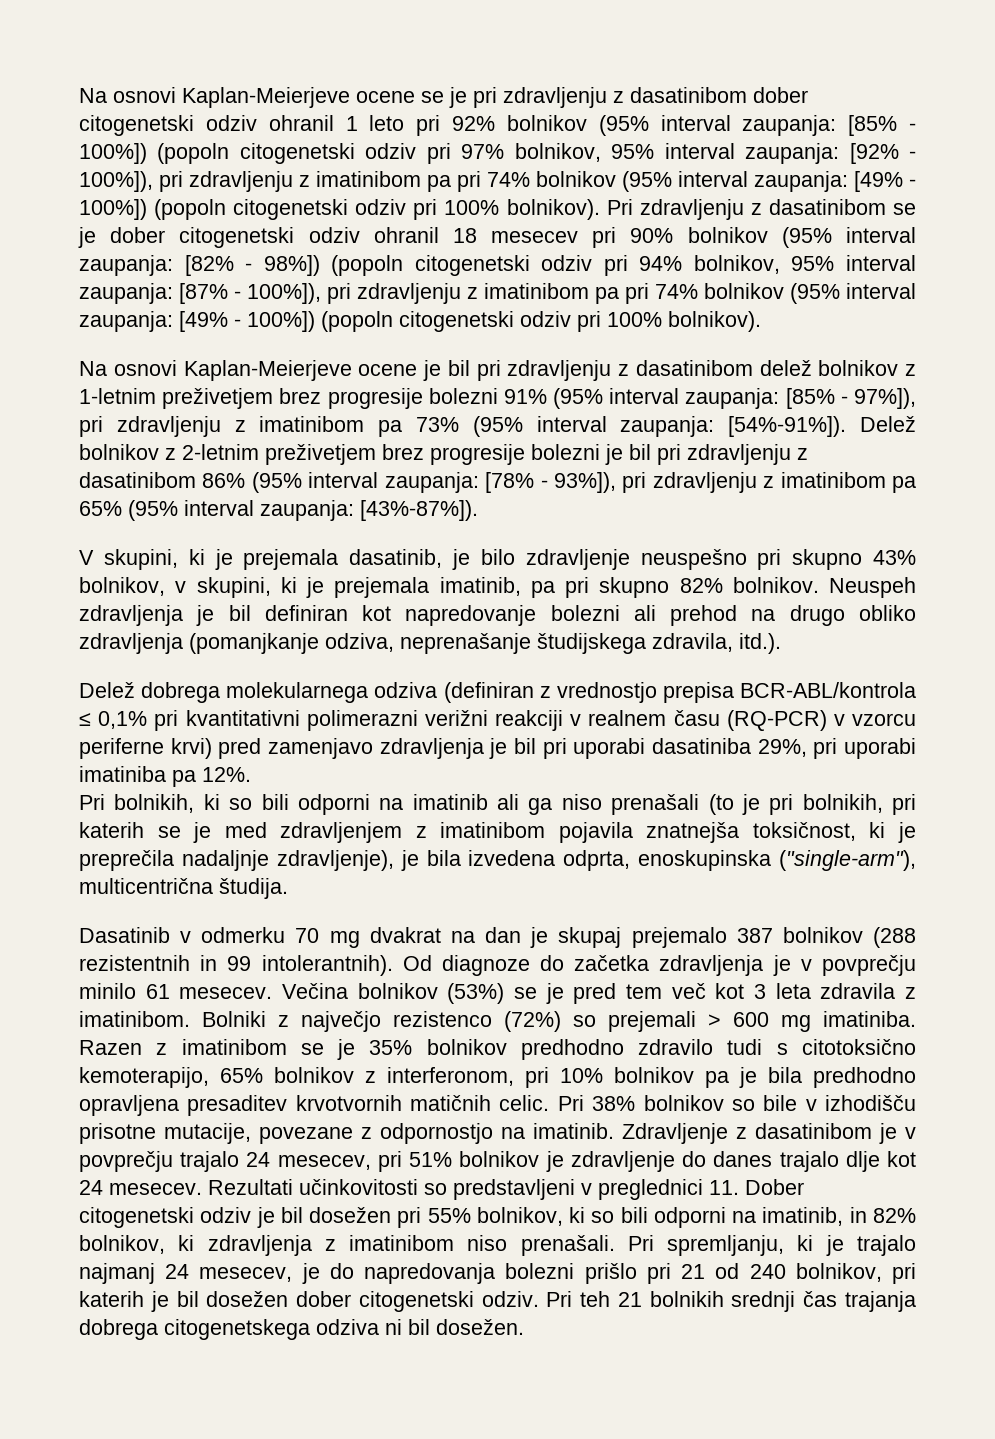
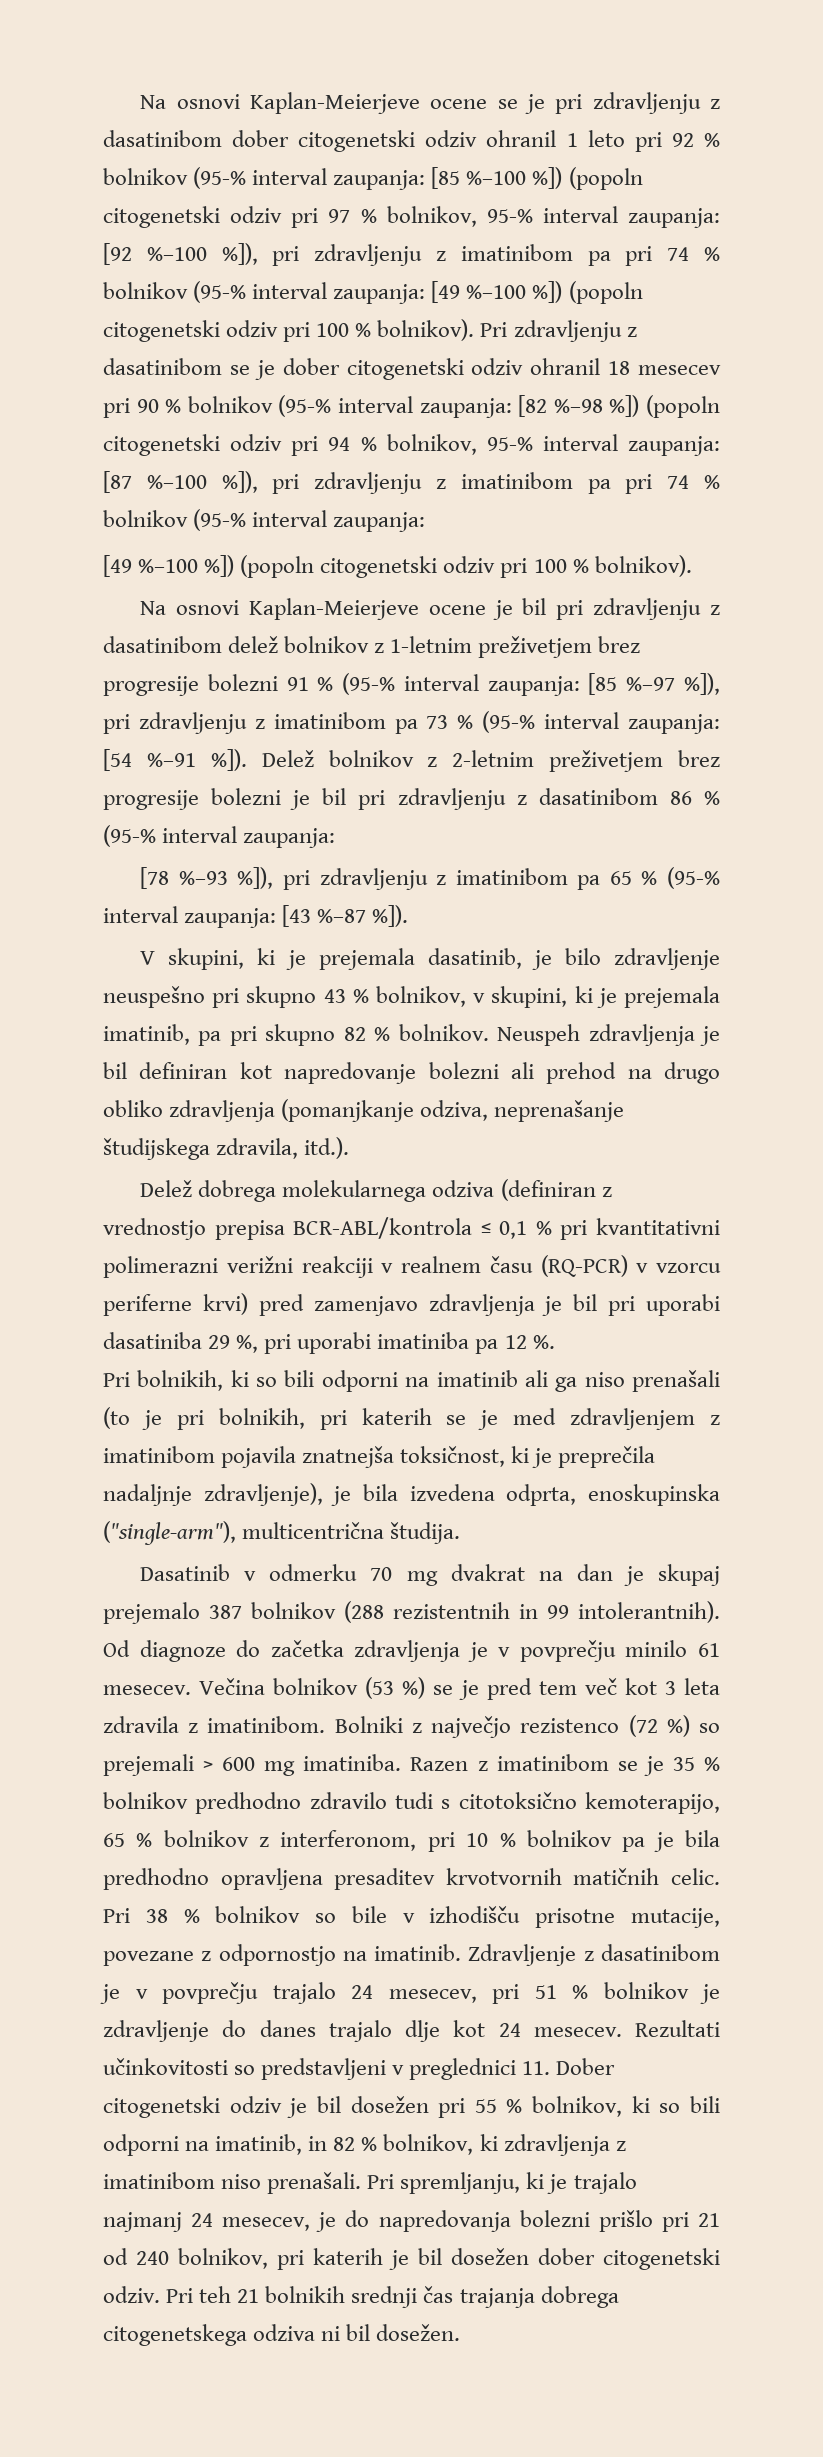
- Na osnovi Kaplan-Meierjeve ocene se je pri zdravljenju z dasatinibom dober citogenetski odziv ohranil 1 leto pri 92% bolnikov (95% interval zaupanja: [85% - 100%]) (popoln citogenetski odziv pri 97% bolnikov, 95% interval zaupanja: [92% - 100%]), pri zdravljenju z imatinibom pa pri 74% bolnikov (95% interval zaupanja: [49% - 100%]) (popoln citogenetski odziv pri 100% bolnikov).
+ Na osnovi Kaplan-Meierjeve ocene se je pri zdravljenju z dasatinibom dober citogenetski odziv ohranil 1 leto pri 92 % bolnikov (95-% interval zaupanja: [85 %–100 %]) (popoln citogenetski odziv pri 97 % bolnikov, 95-% interval zaupanja: [92 %–100 %]), pri zdravljenju z imatinibom pa pri 74 % bolnikov (95-% interval zaupanja: [49 %–100 %]) (popoln citogenetski odziv pri 100 % bolnikov).
- Pri zdravljenju z dasatinibom se je dober citogenetski odziv ohranil 18 mesecev pri 90% bolnikov (95% interval zaupanja: [82% - 98%]) (popoln citogenetski odziv pri 94% bolnikov, 95% interval zaupanja: [87% - 100%]), pri zdravljenju z imatinibom pa pri 74% bolnikov (95% interval zaupanja: [49% - 100%]) (popoln citogenetski odziv pri 100% bolnikov).
+ Pri zdravljenju z dasatinibom se je dober citogenetski odziv ohranil 18 mesecev pri 90 % bolnikov (95-% interval zaupanja: [82 %–98 %]) (popoln citogenetski odziv pri 94 % bolnikov, 95-% interval zaupanja: [87 %–100 %]), pri zdravljenju z imatinibom pa pri 74 % bolnikov (95-% interval zaupanja:
+ [49 %–100 %]) (popoln citogenetski odziv pri 100 % bolnikov).
- Na osnovi Kaplan-Meierjeve ocene je bil pri zdravljenju z dasatinibom delež bolnikov z 1-letnim preživetjem brez progresije bolezni 91% (95% interval zaupanja: [85% - 97%]), pri zdravljenju z imatinibom pa 73% (95% interval zaupanja: [54%-91%]).
+ Na osnovi Kaplan-Meierjeve ocene je bil pri zdravljenju z dasatinibom delež bolnikov z 1-letnim preživetjem brez progresije bolezni 91 % (95-% interval zaupanja: [85 %–97 %]), pri zdravljenju z imatinibom pa 73 % (95-% interval zaupanja: [54 %–91 %]).
- Delež bolnikov z 2-letnim preživetjem brez progresije bolezni je bil pri zdravljenju z dasatinibom 86% (95% interval zaupanja: [78% - 93%]), pri zdravljenju z imatinibom pa 65% (95% interval zaupanja: [43%-87%]).
+ Delež bolnikov z 2-letnim preživetjem brez progresije bolezni je bil pri zdravljenju z dasatinibom 86 % (95-% interval zaupanja:
+ [78 %–93 %]), pri zdravljenju z imatinibom pa 65 % (95-% interval zaupanja: [43 %–87 %]).
- V skupini, ki je prejemala dasatinib, je bilo zdravljenje neuspešno pri skupno 43% bolnikov, v skupini, ki je prejemala imatinib, pa pri skupno 82% bolnikov.
+ V skupini, ki je prejemala dasatinib, je bilo zdravljenje neuspešno pri skupno 43 % bolnikov, v skupini, ki je prejemala imatinib, pa pri skupno 82 % bolnikov.
- Delež dobrega molekularnega odziva (definiran z vrednostjo prepisa BCR-ABL/kontrola ≤ 0,1% pri kvantitativni polimerazni verižni reakciji v realnem času (RQ-PCR) v vzorcu periferne krvi) pred zamenjavo zdravljenja je bil pri uporabi dasatiniba 29%, pri uporabi imatiniba pa 12%.
+ Delež dobrega molekularnega odziva (definiran z vrednostjo prepisa BCR-ABL/kontrola ≤ 0,1 % pri kvantitativni polimerazni verižni reakciji v realnem času (RQ-PCR) v vzorcu periferne krvi) pred zamenjavo zdravljenja je bil pri uporabi dasatiniba 29 %, pri uporabi imatiniba pa 12 %.
- Večina bolnikov (53%) se je pred tem več kot 3 leta zdravila z imatinibom.
+ Večina bolnikov (53 %) se je pred tem več kot 3 leta zdravila z imatinibom.
- Bolniki z največjo rezistenco (72%) so prejemali > 600 mg imatiniba.
+ Bolniki z največjo rezistenco (72 %) so prejemali > 600 mg imatiniba.
- Razen z imatinibom se je 35% bolnikov predhodno zdravilo tudi s citotoksično kemoterapijo, 65% bolnikov z interferonom, pri 10% bolnikov pa je bila predhodno opravljena presaditev krvotvornih matičnih celic.
+ Razen z imatinibom se je 35 % bolnikov predhodno zdravilo tudi s citotoksično kemoterapijo, 65 % bolnikov z interferonom, pri 10 % bolnikov pa je bila predhodno opravljena presaditev krvotvornih matičnih celic.
- Pri 38% bolnikov so bile v izhodišču prisotne mutacije, povezane z odpornostjo na imatinib.
+ Pri 38 % bolnikov so bile v izhodišču prisotne mutacije, povezane z odpornostjo na imatinib.
- Zdravljenje z dasatinibom je v povprečju trajalo 24 mesecev, pri 51% bolnikov je zdravljenje do danes trajalo dlje kot 24 mesecev.
+ Zdravljenje z dasatinibom je v povprečju trajalo 24 mesecev, pri 51 % bolnikov je zdravljenje do danes trajalo dlje kot 24 mesecev.
- Rezultati učinkovitosti so predstavljeni v preglednici 11. Dober citogenetski odziv je bil dosežen pri 55% bolnikov, ki so bili odporni na imatinib, in 82% bolnikov, ki zdravljenja z imatinibom niso prenašali.
+ Rezultati učinkovitosti so predstavljeni v preglednici 11. Dober citogenetski odziv je bil dosežen pri 55 % bolnikov, ki so bili odporni na imatinib, in 82 % bolnikov, ki zdravljenja z imatinibom niso prenašali.

